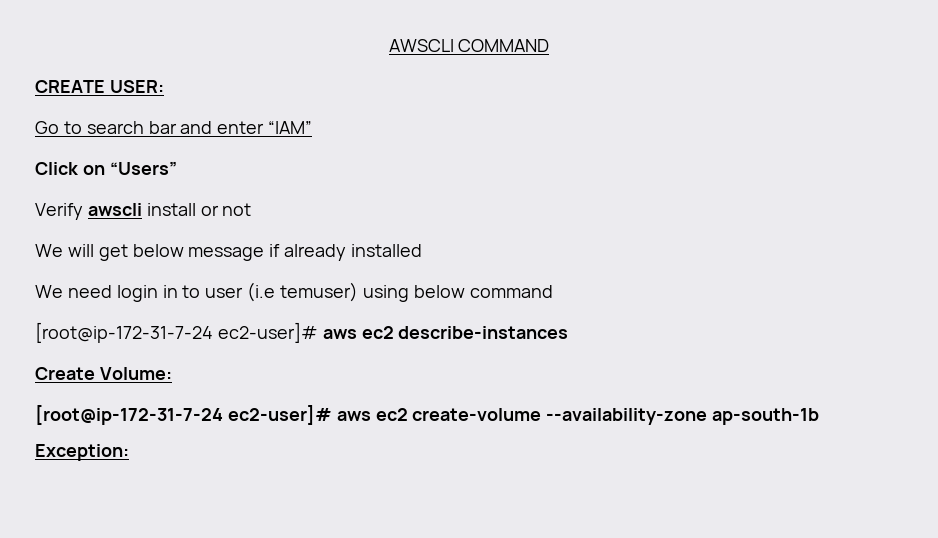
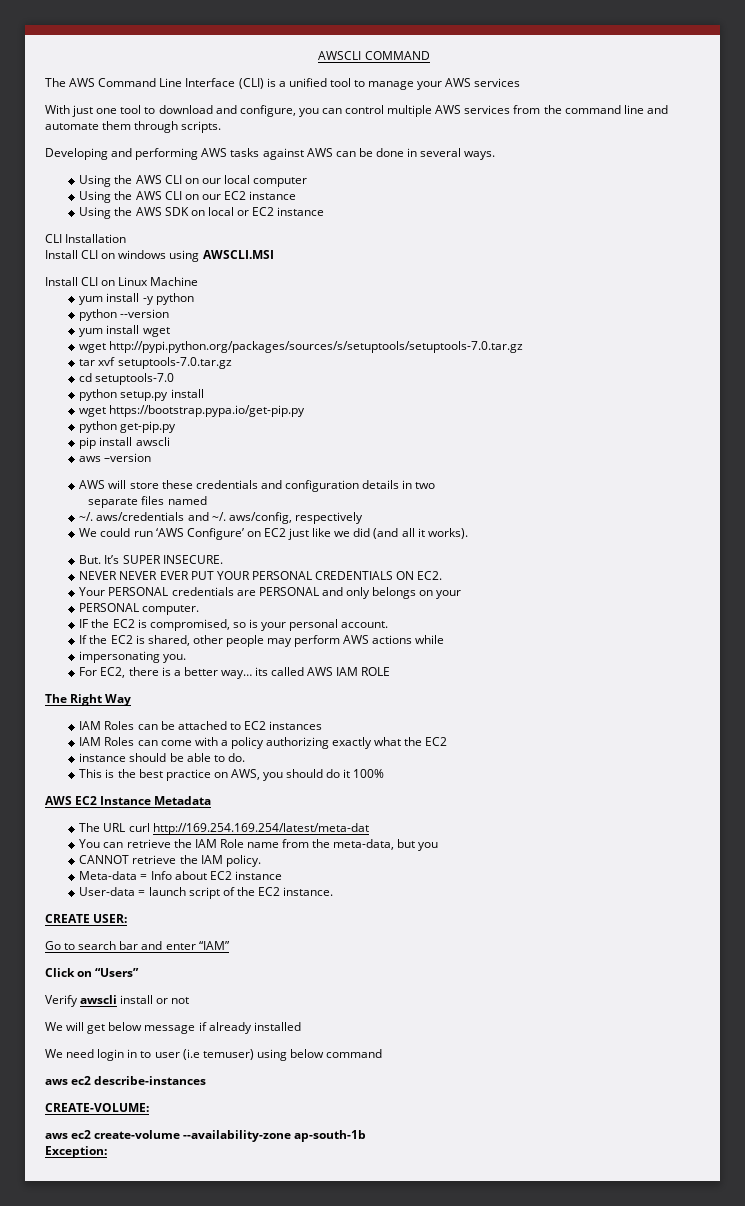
+ The AWS Command Line Interface (CLI) is a unified tool to manage your AWS services
+ With just one tool to download and configure, you can control multiple AWS services from the command line and automate them through scripts.
+ Developing and performing AWS tasks against AWS can be done in several ways.
+ Using the AWS CLI on our local computer
+ Using the AWS CLI on our EC2 instance
+ Using the AWS SDK on local or EC2 instance
+ CLI Installation
+ Install CLI on windows using AWSCLI.MSI
+ Install CLI on Linux Machine
+ yum install -y python
+ python --version
+ yum install wget
+ wget http://pypi.python.org/packages/sources/s/setuptools/setuptools-7.0.tar.gz
+ tar xvf setuptools-7.0.tar.gz
+ cd setuptools-7.0
+ python setup.py install
+ wget https://bootstrap.pypa.io/get-pip.py
+ python get-pip.py
+ pip install awscli
+ aws –version
+ AWS will store these credentials and configuration details in two
+ separate files named
+ ~/. aws/credentials and ~/. aws/config, respectively
+ We could run ‘AWS Configure’ on EC2 just like we did (and all it works).
+ But. It’s SUPER INSECURE.
+ NEVER NEVER EVER PUT YOUR PERSONAL CREDENTIALS ON EC2.
+ Your PERSONAL credentials are PERSONAL and only belongs on your
+ PERSONAL computer.
+ IF the EC2 is compromised, so is your personal account.
+ If the EC2 is shared, other people may perform AWS actions while
+ impersonating you.
+ For EC2, there is a better way… its called AWS IAM ROLE
+ The Right Way
+ IAM Roles can be attached to EC2 instances
+ IAM Roles can come with a policy authorizing exactly what the EC2
+ instance should be able to do.
+ This is the best practice on AWS, you should do it 100%
+ AWS EC2 Instance Metadata
+ The URL curl http://169.254.169.254/latest/meta-dat
+ You can retrieve the IAM Role name from the meta-data, but you
+ CANNOT retrieve the IAM policy.
+ Meta-data = Info about EC2 instance
+ User-data = launch script of the EC2 instance.
- [root@ip-172-31-7-24 ec2-user]# aws ec2 describe-instances
+ aws ec2 describe-instances
- Create Volume:
- [root@ip-172-31-7-24 ec2-user]# aws ec2 create-volume --availability-zone ap-south-1b
+ CREATE-VOLUME:
+ aws ec2 create-volume --availability-zone ap-south-1b

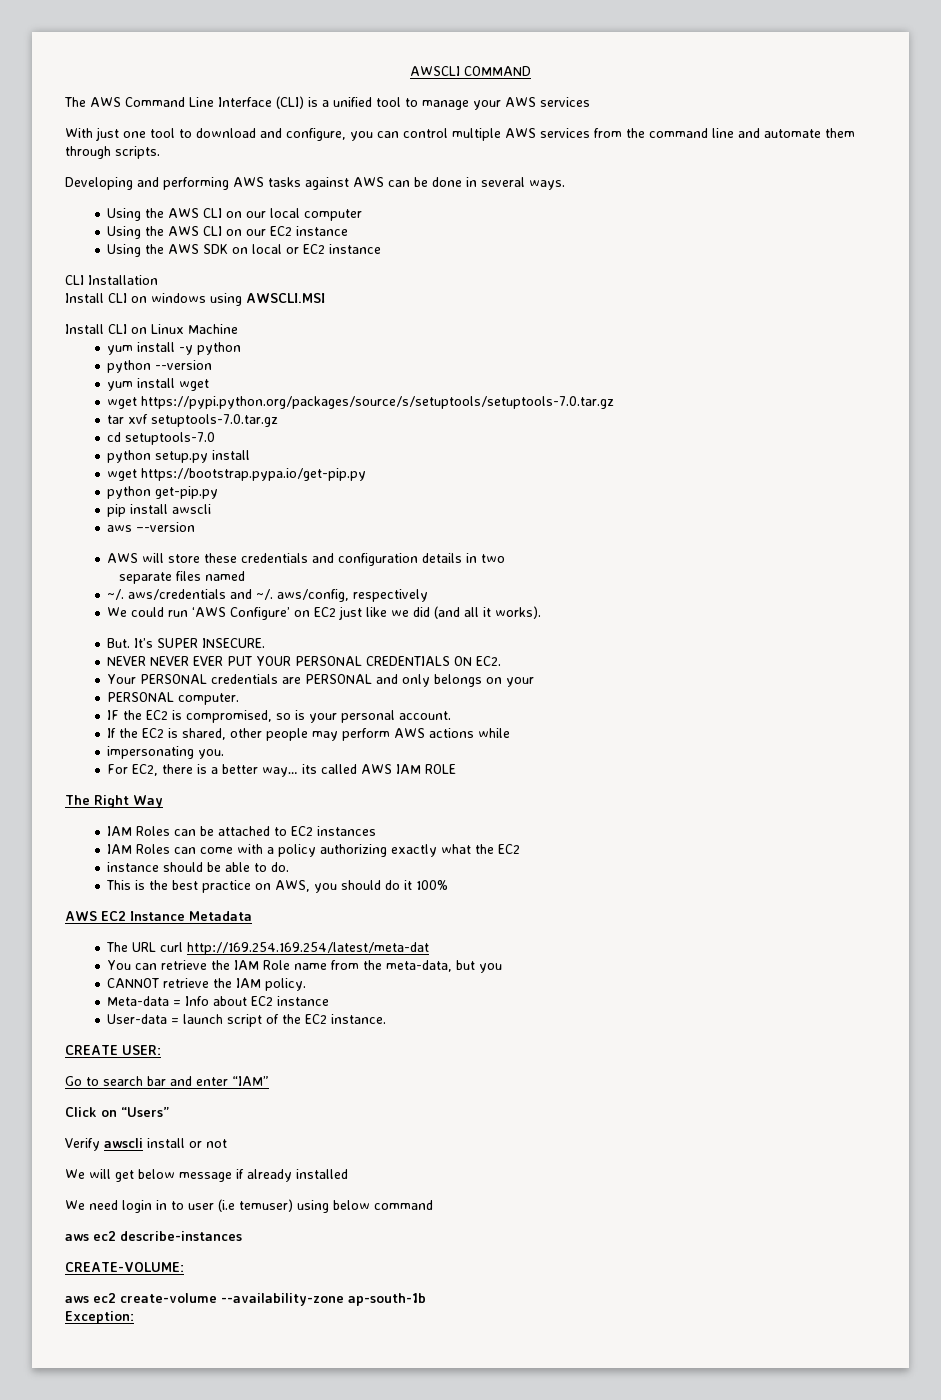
- wget http://pypi.python.org/packages/sources/s/setuptools/setuptools-7.0.tar.gz
+ wget https://pypi.python.org/packages/source/s/setuptools/setuptools-7.0.tar.gz
- aws –version
+ aws –-version

